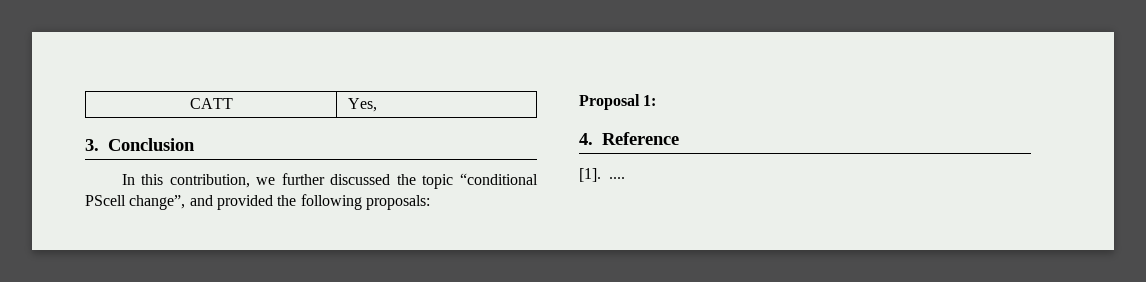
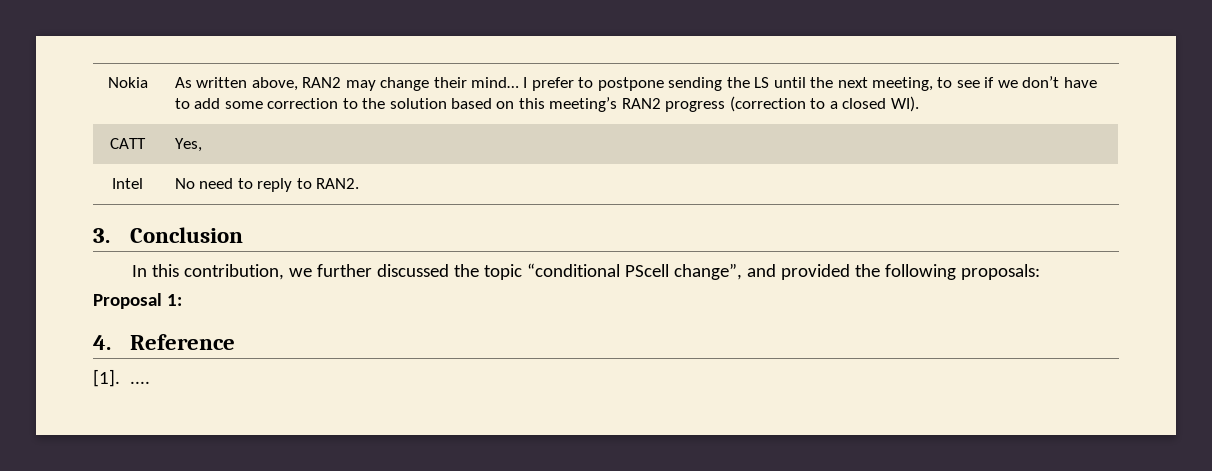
+ Nokia | As written above, RAN2 may change their mind… I prefer to postpone sending the LS until the next meeting, to see if we don’t have to add some correction to the solution based on this meeting’s RAN2 progress (correction to a closed WI).
  CATT | Yes,
+ Intel | No need to reply to RAN2.

